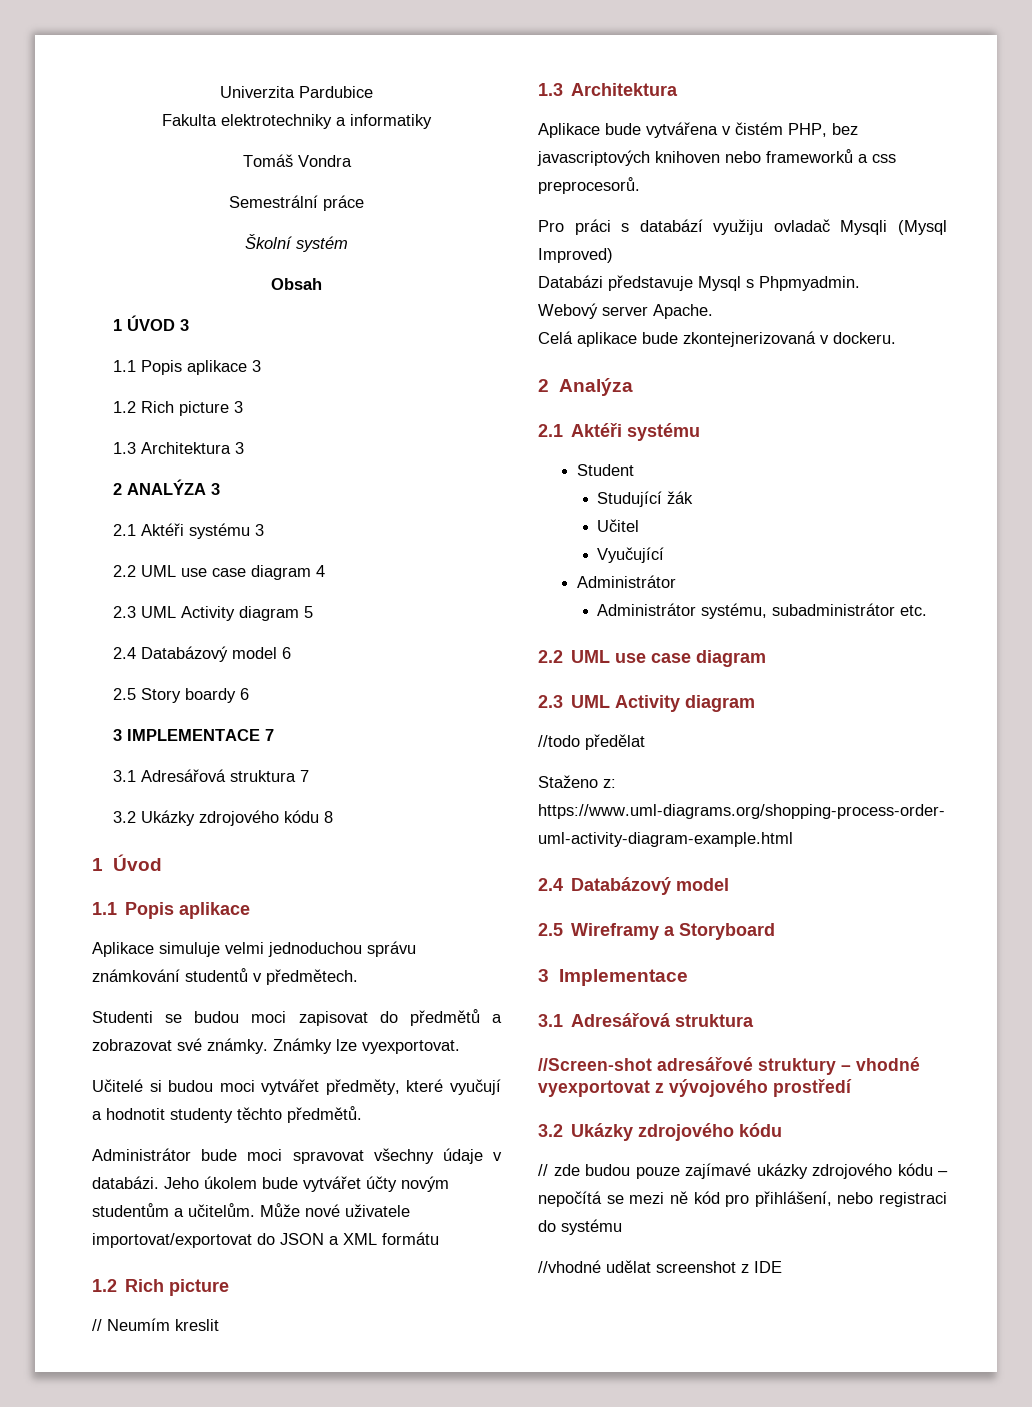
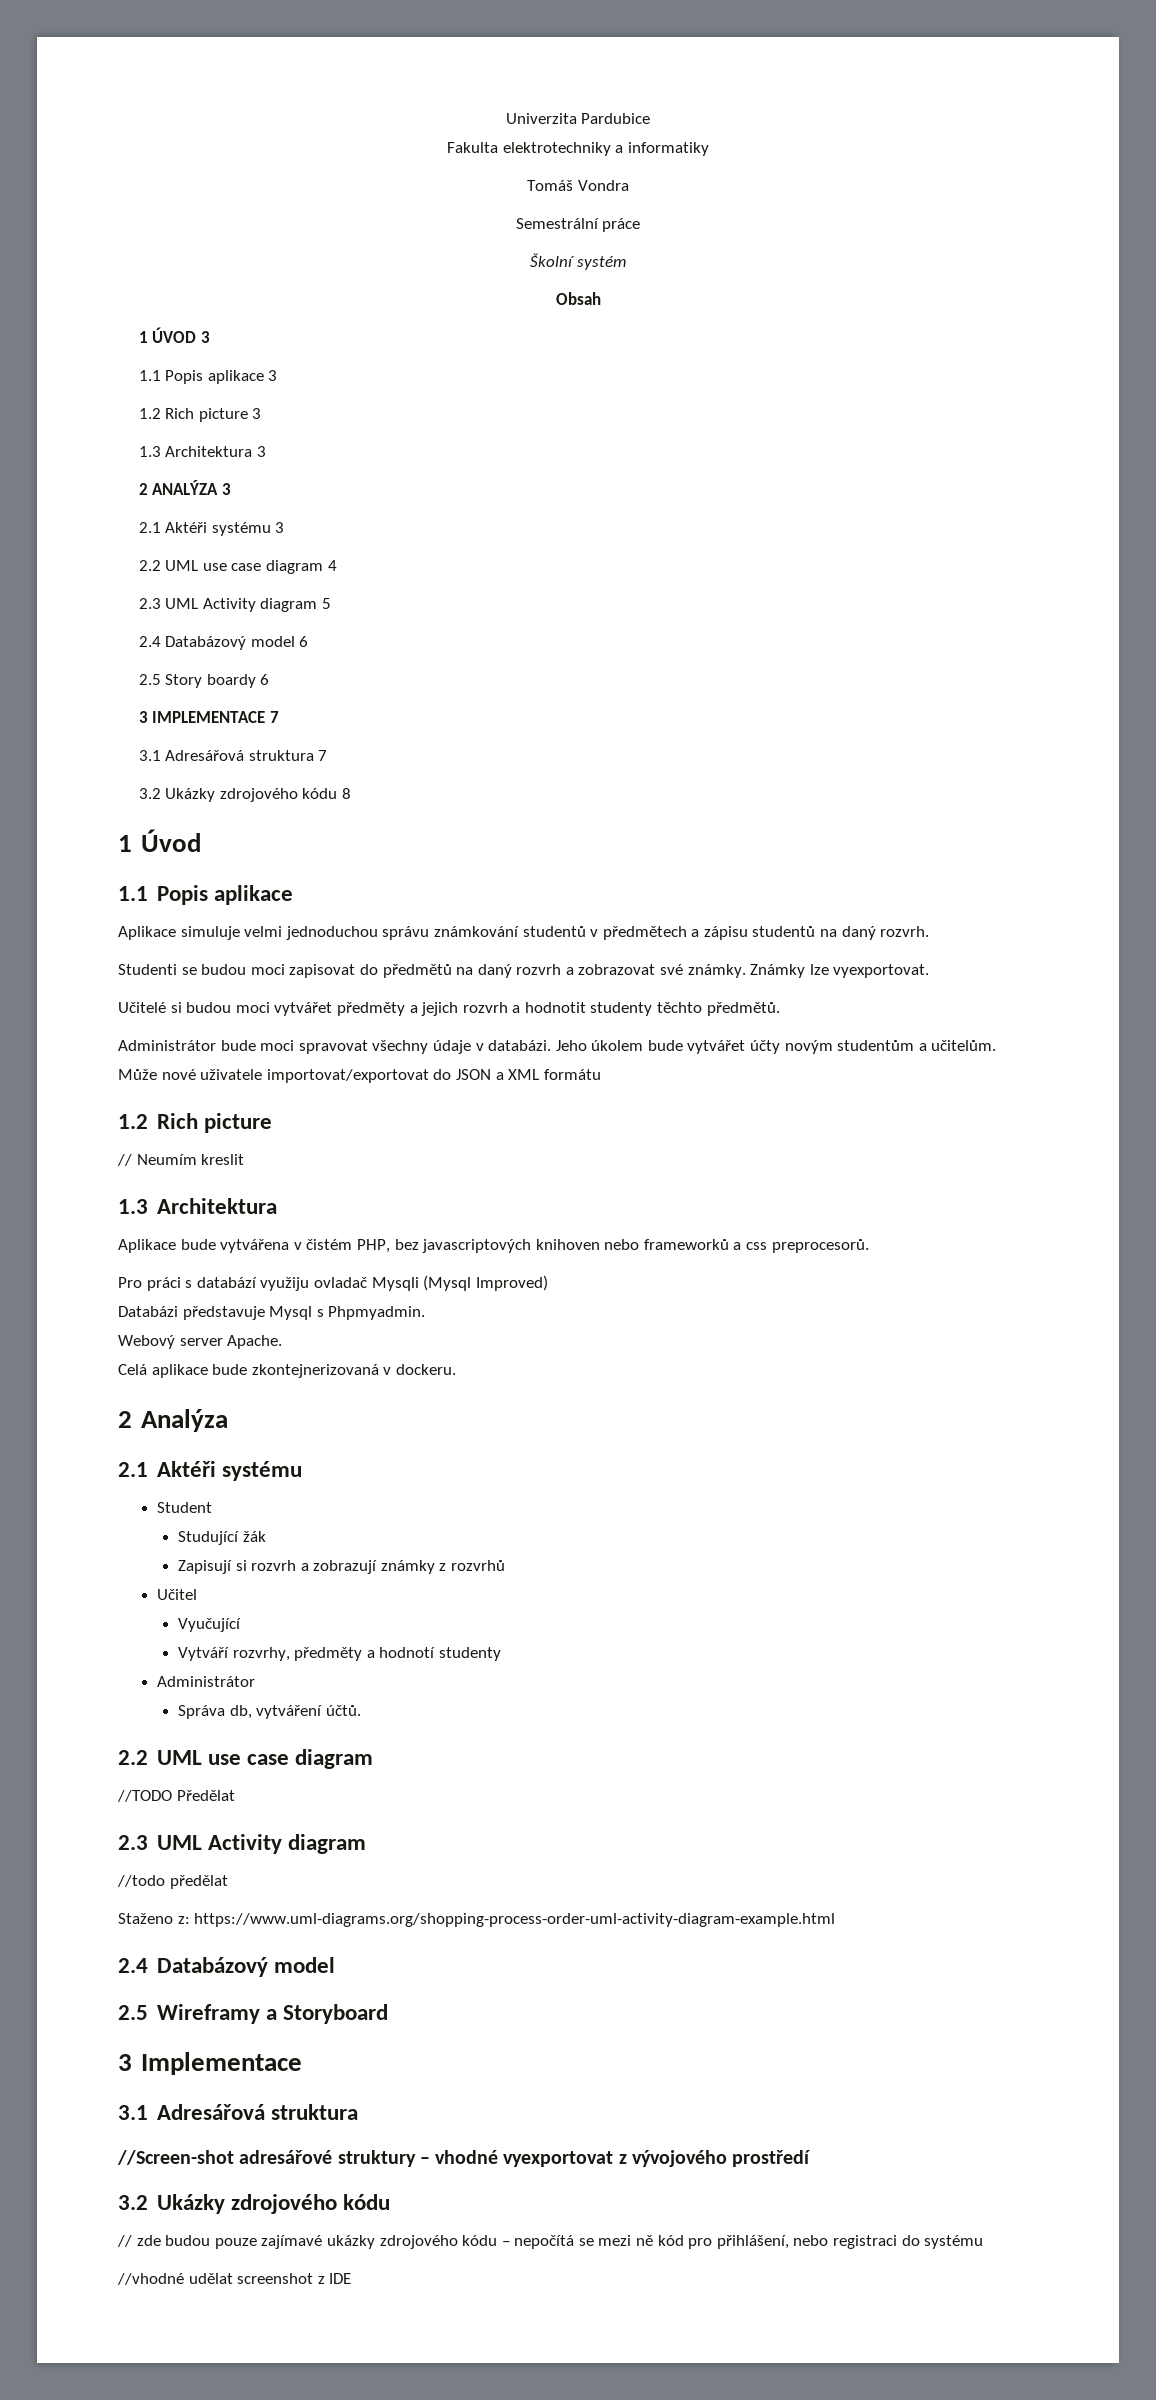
- Aplikace simuluje velmi jednoduchou správu známkování studentů v předmětech.
+ Aplikace simuluje velmi jednoduchou správu známkování studentů v předmětech a zápisu studentů na daný rozvrh.
- Studenti se budou moci zapisovat do předmětů a zobrazovat své známky.
+ Studenti se budou moci zapisovat do předmětů na daný rozvrh a zobrazovat své známky.
- Učitelé si budou moci vytvářet předměty, které vyučují a hodnotit studenty těchto předmětů.
+ Učitelé si budou moci vytvářet předměty a jejich rozvrh a hodnotit studenty těchto předmětů.
+ Zapisují si rozvrh a zobrazují známky z rozvrhů
  Učitel
  Vyučující
+ Vytváří rozvrhy, předměty a hodnotí studenty
  Administrátor
- Administrátor systému, subadministrátor etc.
+ Správa db, vytváření účtů.
  2.2 UML use case diagram
+ //TODO Předělat

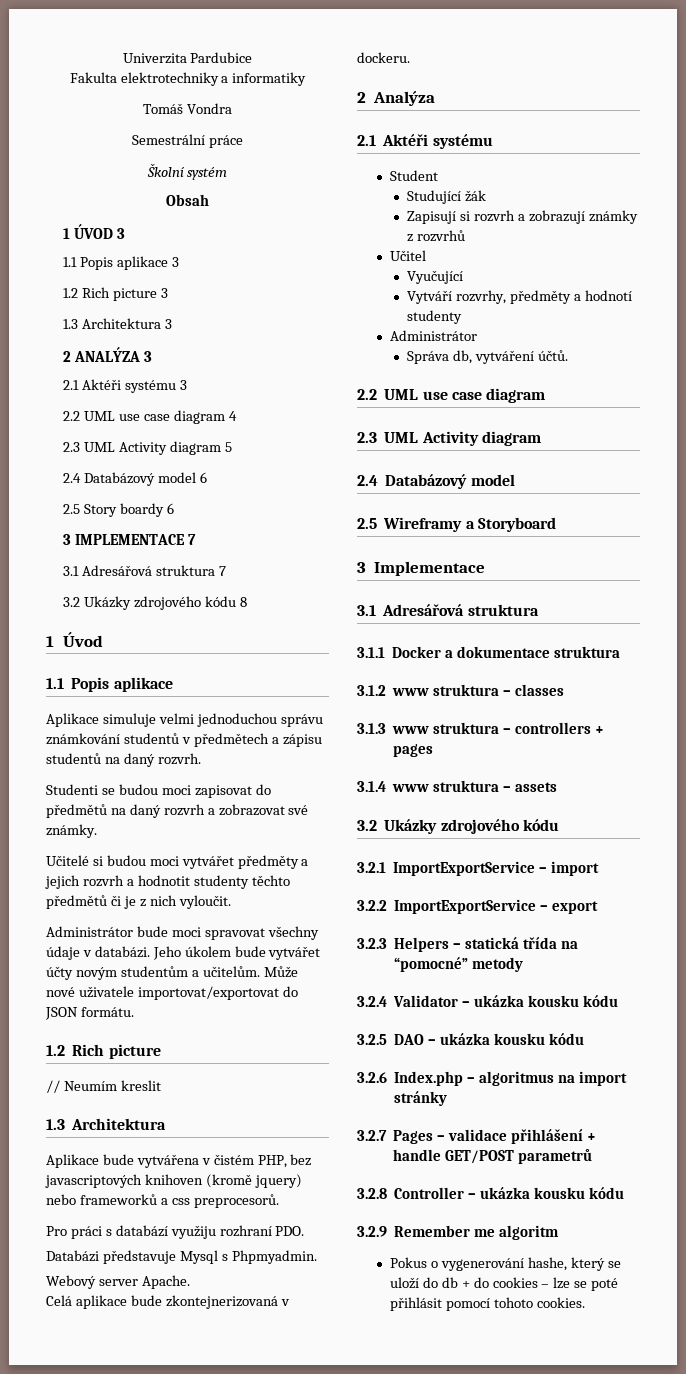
- Známky lze vyexportovat.
- Učitelé si budou moci vytvářet předměty a jejich rozvrh a hodnotit studenty těchto předmětů.
+ Učitelé si budou moci vytvářet předměty a jejich rozvrh a hodnotit studenty těchto předmětů či je z nich vyloučit.
- Může nové uživatele importovat/exportovat do JSON a XML formátu
+ Může nové uživatele importovat/exportovat do JSON formátu.
- Aplikace bude vytvářena v čistém PHP, bez javascriptových knihoven nebo frameworků a css preprocesorů.
+ Aplikace bude vytvářena v čistém PHP, bez javascriptových knihoven (kromě jquery) nebo frameworků a css preprocesorů.
- Pro práci s databází využiju ovladač Mysqli (Mysql Improved)
+ Pro práci s databází využiju rozhraní PDO.
  Správa db, vytváření účtů.
  2.2 UML use case diagram
- //TODO Předělat
  2.3 UML Activity diagram
- //todo předělat
- Staženo z: https://www.uml-diagrams.org/shopping-process-order-uml-activity-diagram-example.html
- //Screen-shot adresářové struktury – vhodné vyexportovat z vývojového prostředí
+ 3.1.1 Docker a dokumentace struktura
+ 3.1.2 www struktura – classes
+ 3.1.3 www struktura – controllers + pages
+ 3.1.4 www struktura – assets
  3.2 Ukázky zdrojového kódu
- // zde budou pouze zajímavé ukázky zdrojového kódu – nepočítá se mezi ně kód pro přihlášení, nebo registraci do systému
- //vhodné udělat screenshot z IDE
+ 3.2.1 ImportExportService – import
+ 3.2.2 ImportExportService – export
+ 3.2.3 Helpers – statická třída na “pomocné” metody
+ 3.2.4 Validator – ukázka kousku kódu
+ 3.2.5 DAO – ukázka kousku kódu
+ 3.2.6 Index.php – algoritmus na import stránky
+ 3.2.7 Pages – validace přihlášení + handle GET/POST parametrů
+ 3.2.8 Controller – ukázka kousku kódu
+ 3.2.9 Remember me algoritm
+ Pokus o vygenerování hashe, který se uloží do db + do cookies – lze se poté přihlásit pomocí tohoto cookies.

